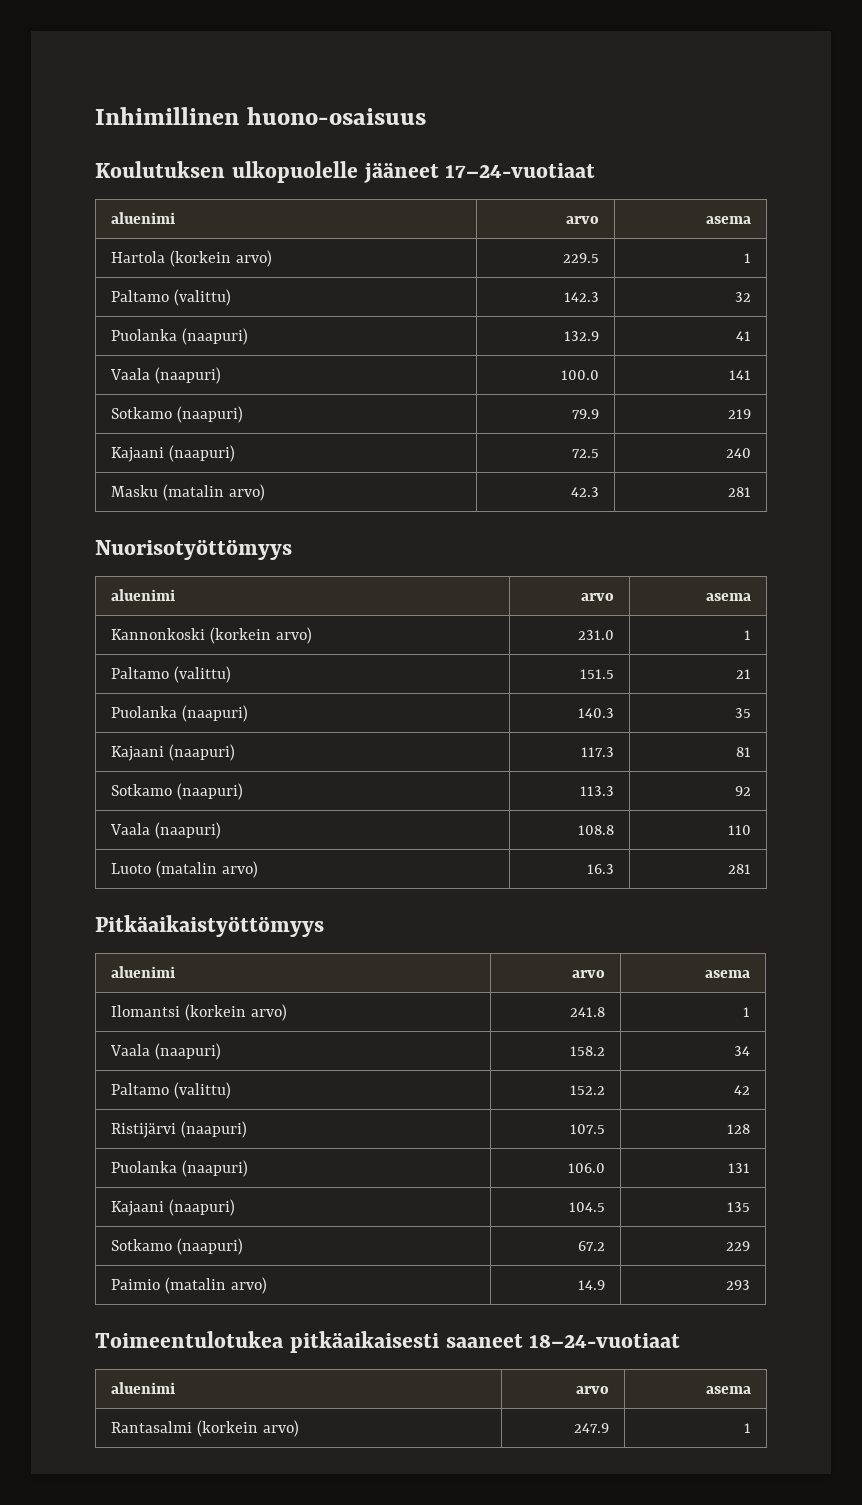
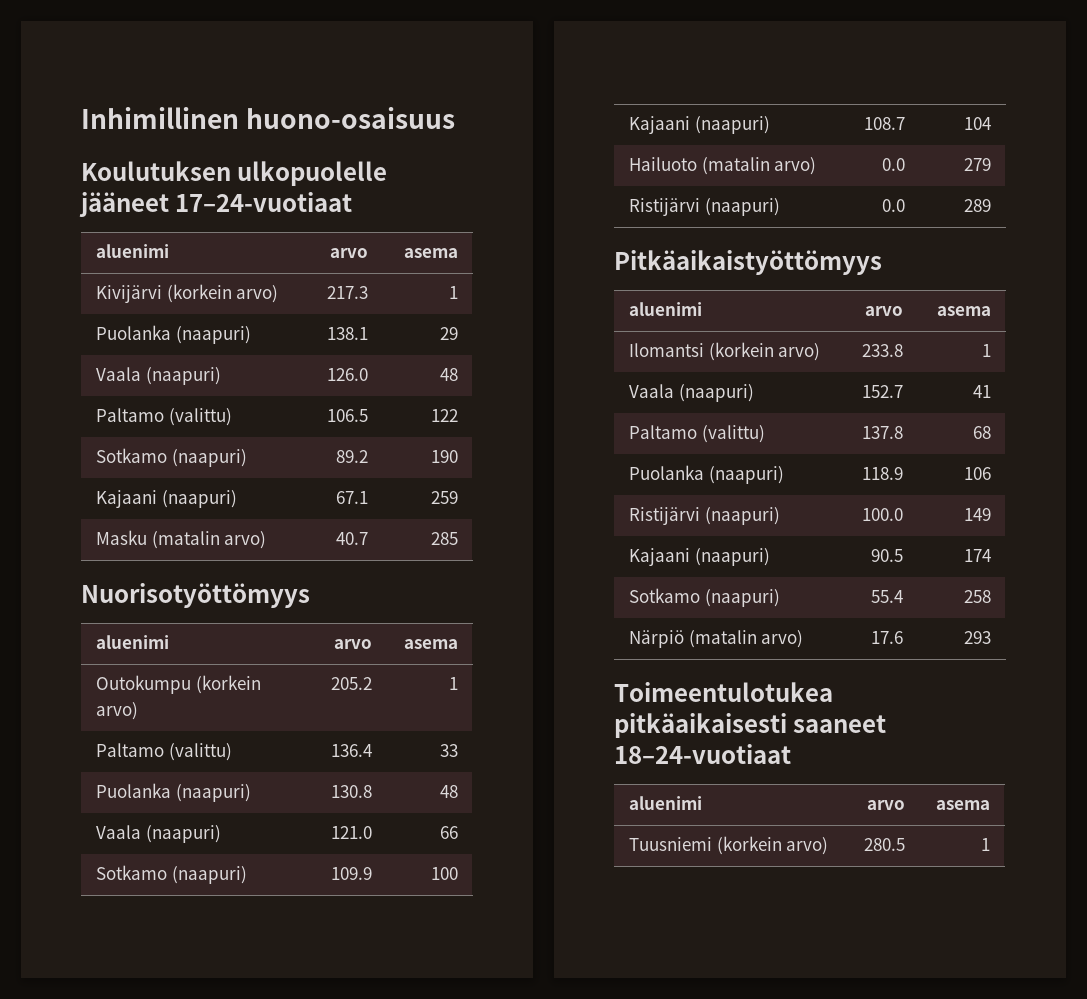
- Hartola (korkein arvo) | 229.5 | 1
- Paltamo (valittu) | 142.3 | 32
- Puolanka (naapuri) | 132.9 | 41
- Vaala (naapuri) | 100.0 | 141
- Sotkamo (naapuri) | 79.9 | 219
- Kajaani (naapuri) | 72.5 | 240
+ Kivijärvi (korkein arvo) | 217.3 | 1
+ Puolanka (naapuri) | 138.1 | 29
+ Vaala (naapuri) | 126.0 | 48
+ Paltamo (valittu) | 106.5 | 122
+ Sotkamo (naapuri) | 89.2 | 190
+ Kajaani (naapuri) | 67.1 | 259
- Masku (matalin arvo) | 42.3 | 281
+ Masku (matalin arvo) | 40.7 | 285
- Kannonkoski (korkein arvo) | 231.0 | 1
- Paltamo (valittu) | 151.5 | 21
- Puolanka (naapuri) | 140.3 | 35
- Kajaani (naapuri) | 117.3 | 81
- Sotkamo (naapuri) | 113.3 | 92
- Vaala (naapuri) | 108.8 | 110
- Luoto (matalin arvo) | 16.3 | 281
+ Outokumpu (korkein arvo) | 205.2 | 1
+ Paltamo (valittu) | 136.4 | 33
+ Puolanka (naapuri) | 130.8 | 48
+ Vaala (naapuri) | 121.0 | 66
+ Sotkamo (naapuri) | 109.9 | 100
+ Kajaani (naapuri) | 108.7 | 104
+ Hailuoto (matalin arvo) | 0.0 | 279
+ Ristijärvi (naapuri) | 0.0 | 289
- Ilomantsi (korkein arvo) | 241.8 | 1
+ Ilomantsi (korkein arvo) | 233.8 | 1
- Vaala (naapuri) | 158.2 | 34
- Paltamo (valittu) | 152.2 | 42
- Ristijärvi (naapuri) | 107.5 | 128
- Puolanka (naapuri) | 106.0 | 131
- Kajaani (naapuri) | 104.5 | 135
- Sotkamo (naapuri) | 67.2 | 229
- Paimio (matalin arvo) | 14.9 | 293
+ Vaala (naapuri) | 152.7 | 41
+ Paltamo (valittu) | 137.8 | 68
+ Puolanka (naapuri) | 118.9 | 106
+ Ristijärvi (naapuri) | 100.0 | 149
+ Kajaani (naapuri) | 90.5 | 174
+ Sotkamo (naapuri) | 55.4 | 258
+ Närpiö (matalin arvo) | 17.6 | 293
- Rantasalmi (korkein arvo) | 247.9 | 1
+ Tuusniemi (korkein arvo) | 280.5 | 1

